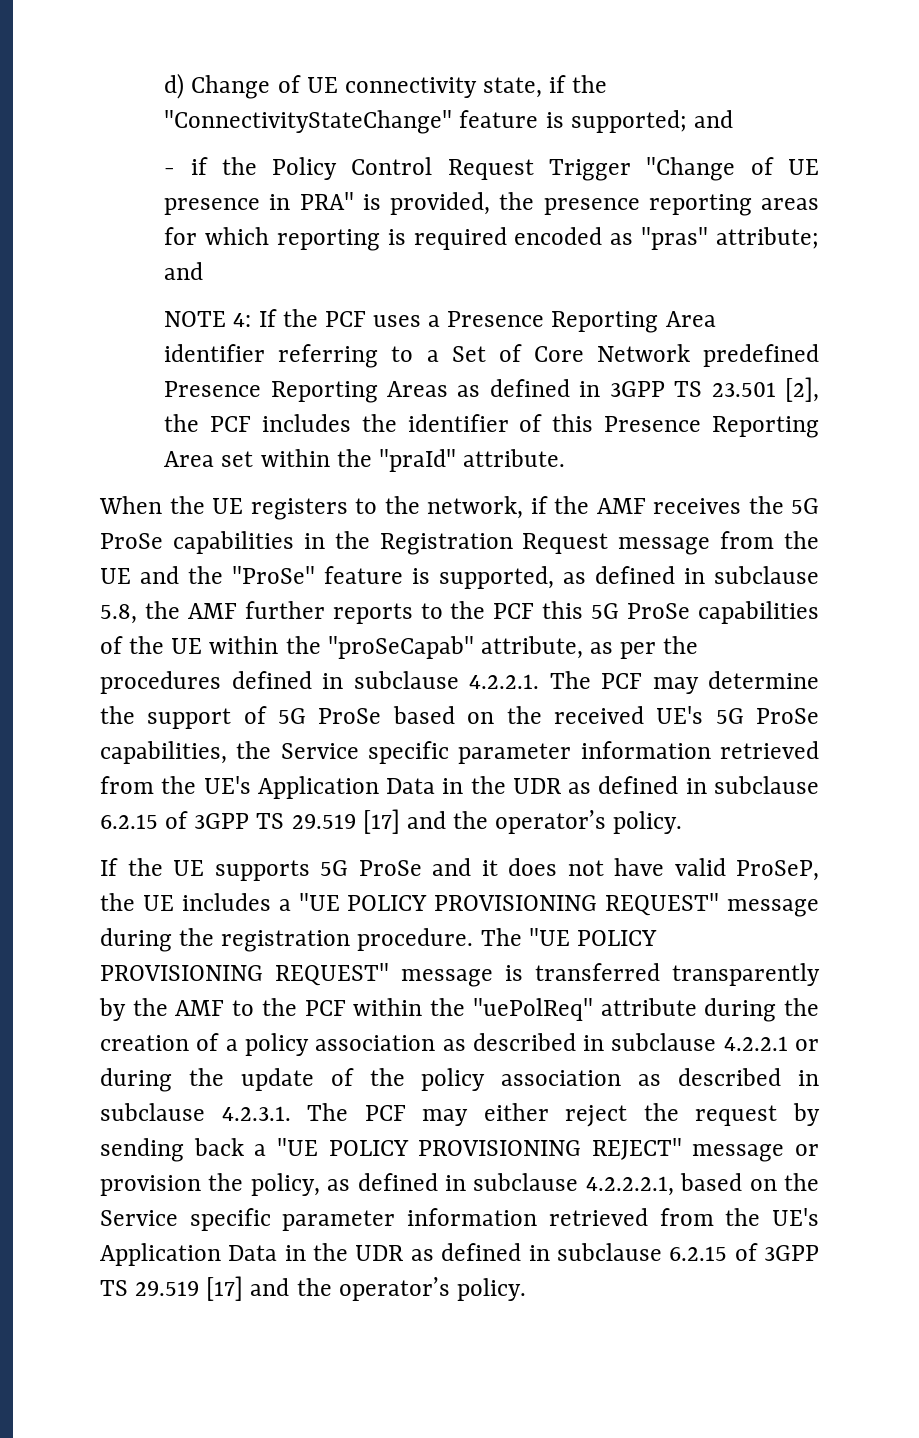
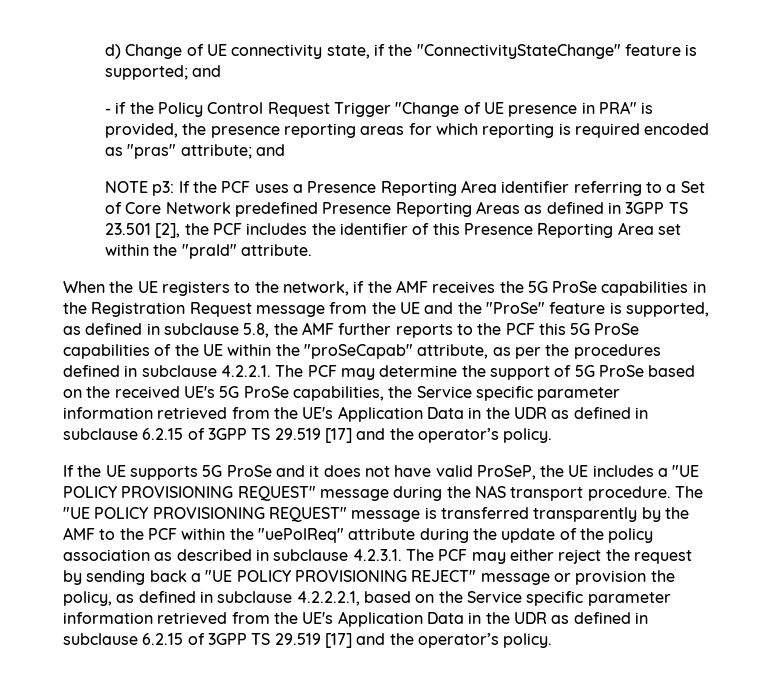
- NOTE 4: If the PCF uses a Presence Reporting Area identifier referring to a Set of Core Network predefined Presence Reporting Areas as defined in 3GPP TS 23.501 [2], the PCF includes the identifier of this Presence Reporting Area set within the "praId" attribute.
+ NOTE p3: If the PCF uses a Presence Reporting Area identifier referring to a Set of Core Network predefined Presence Reporting Areas as defined in 3GPP TS 23.501 [2], the PCF includes the identifier of this Presence Reporting Area set within the "praId" attribute.
- If the UE supports 5G ProSe and it does not have valid ProSeP, the UE includes a "UE POLICY PROVISIONING REQUEST" message during the registration procedure.
+ If the UE supports 5G ProSe and it does not have valid ProSeP, the UE includes a "UE POLICY PROVISIONING REQUEST" message during the NAS transport procedure.
- The "UE POLICY PROVISIONING REQUEST" message is transferred transparently by the AMF to the PCF within the "uePolReq" attribute during the creation of a policy association as described in subclause 4.2.2.1 or during the update of the policy association as described in subclause 4.2.3.1. The PCF may either reject the request by sending back a "UE POLICY PROVISIONING REJECT" message or provision the policy, as defined in subclause 4.2.2.2.1, based on the Service specific parameter information retrieved from the UE's Application Data in the UDR as defined in subclause 6.2.15 of 3GPP TS 29.519 [17] and the operator’s policy.
+ The "UE POLICY PROVISIONING REQUEST" message is transferred transparently by the AMF to the PCF within the "uePolReq" attribute during the update of the policy association as described in subclause 4.2.3.1. The PCF may either reject the request by sending back a "UE POLICY PROVISIONING REJECT" message or provision the policy, as defined in subclause 4.2.2.2.1, based on the Service specific parameter information retrieved from the UE's Application Data in the UDR as defined in subclause 6.2.15 of 3GPP TS 29.519 [17] and the operator’s policy.

